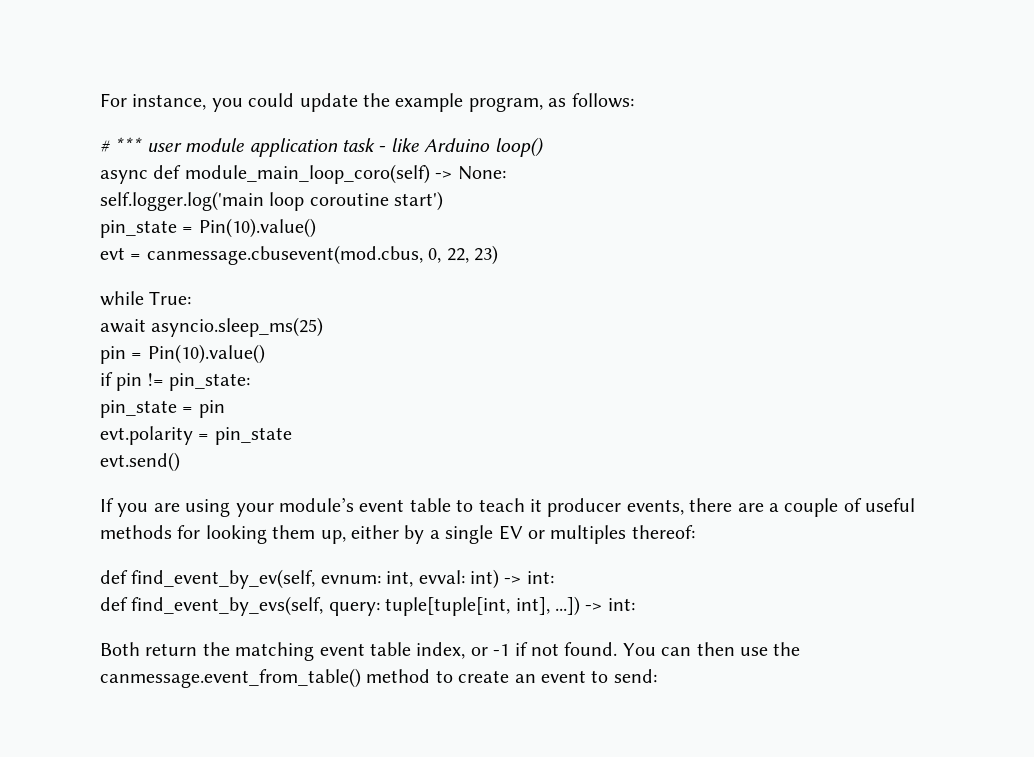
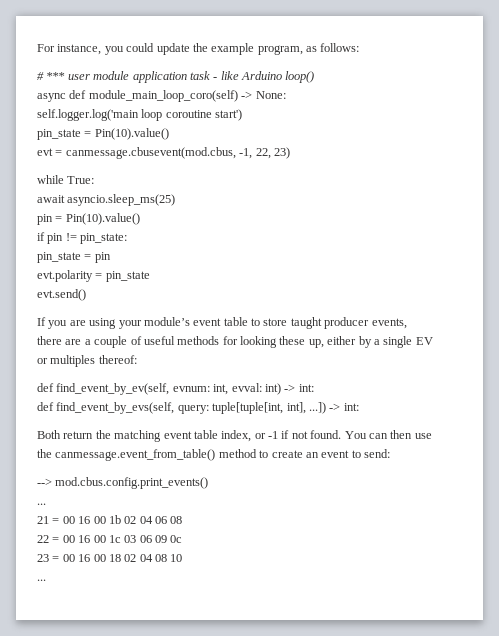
- evt = canmessage.cbusevent(mod.cbus, 0, 22, 23)
+ evt = canmessage.cbusevent(mod.cbus, -1, 22, 23)
- If you are using your module’s event table to teach it producer events, there are a couple of useful methods for looking them up, either by a single EV or multiples thereof:
+ If you are using your module’s event table to store taught producer events, there are a couple of useful methods for looking these up, either by a single EV or multiples thereof:
+ --> mod.cbus.config.print_events()
+ ...
+ 21 = 00 16 00 1b 02 04 06 08
+ 22 = 00 16 00 1c 03 06 09 0c
+ 23 = 00 16 00 18 02 04 08 10
+ ...

